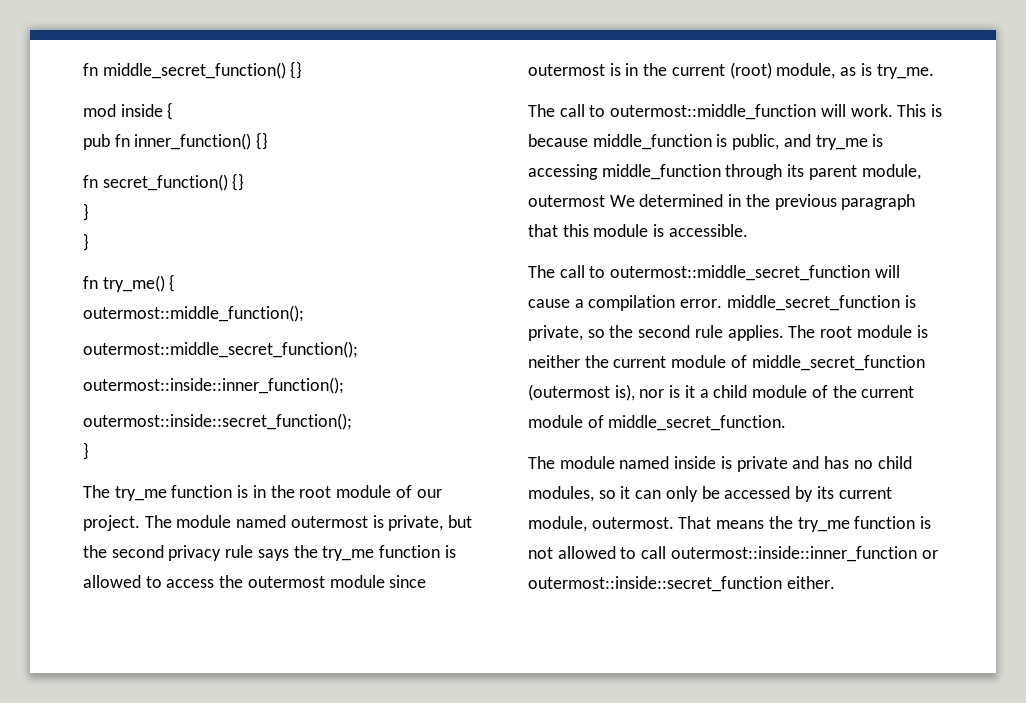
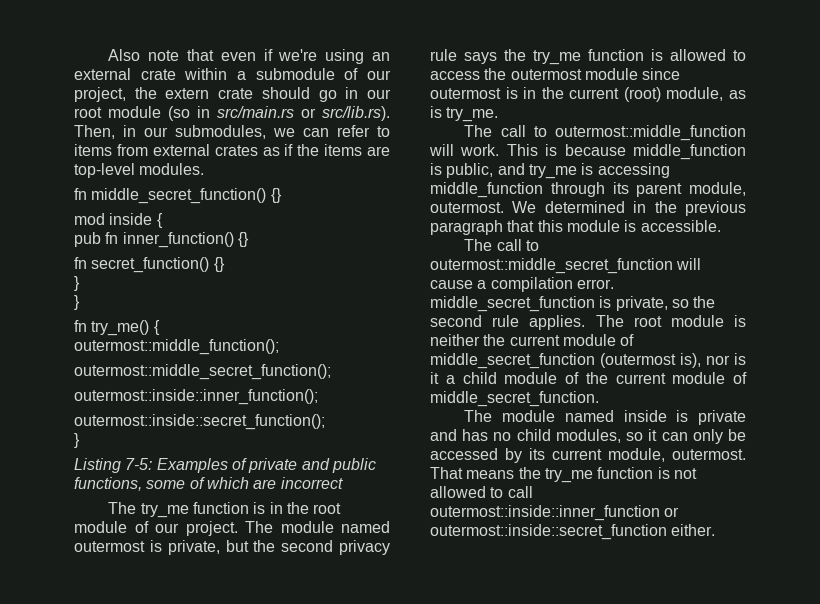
+ Also note that even if we're using an external crate within a submodule of our project, the extern crate should go in our root module (so in src/main.rs or src/lib.rs). Then, in our submodules, we can refer to items from external crates as if the items are top-level modules.
+ Listing 7-5: Examples of private and public functions, some of which are incorrect
- This is because middle_function is public, and try_me is accessing middle_function through its parent module, outermost We determined in the previous paragraph that this module is accessible.
+ This is because middle_function is public, and try_me is accessing middle_function through its parent module, outermost. We determined in the previous paragraph that this module is accessible.

